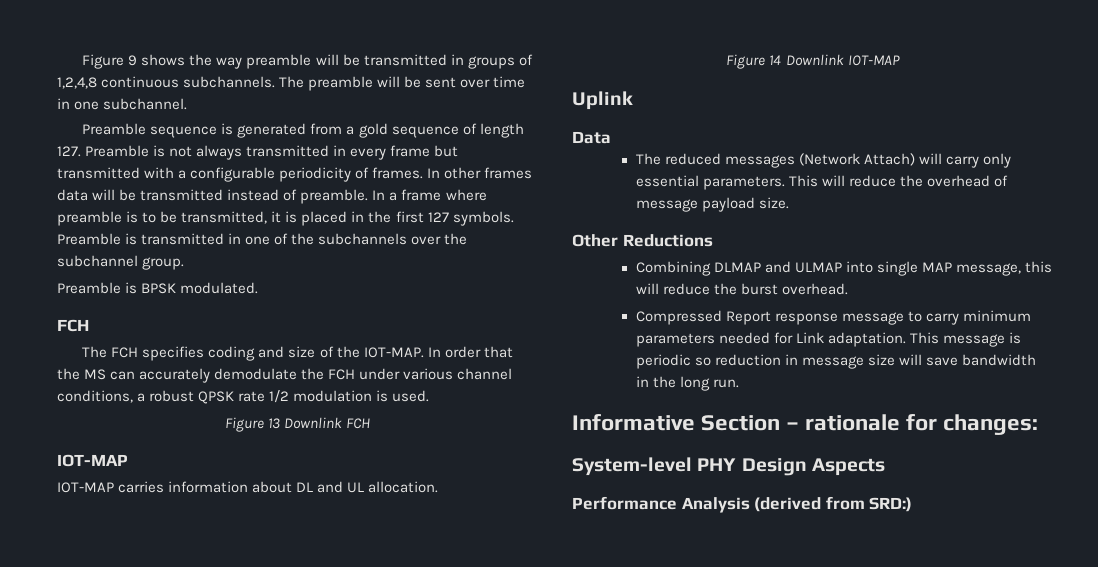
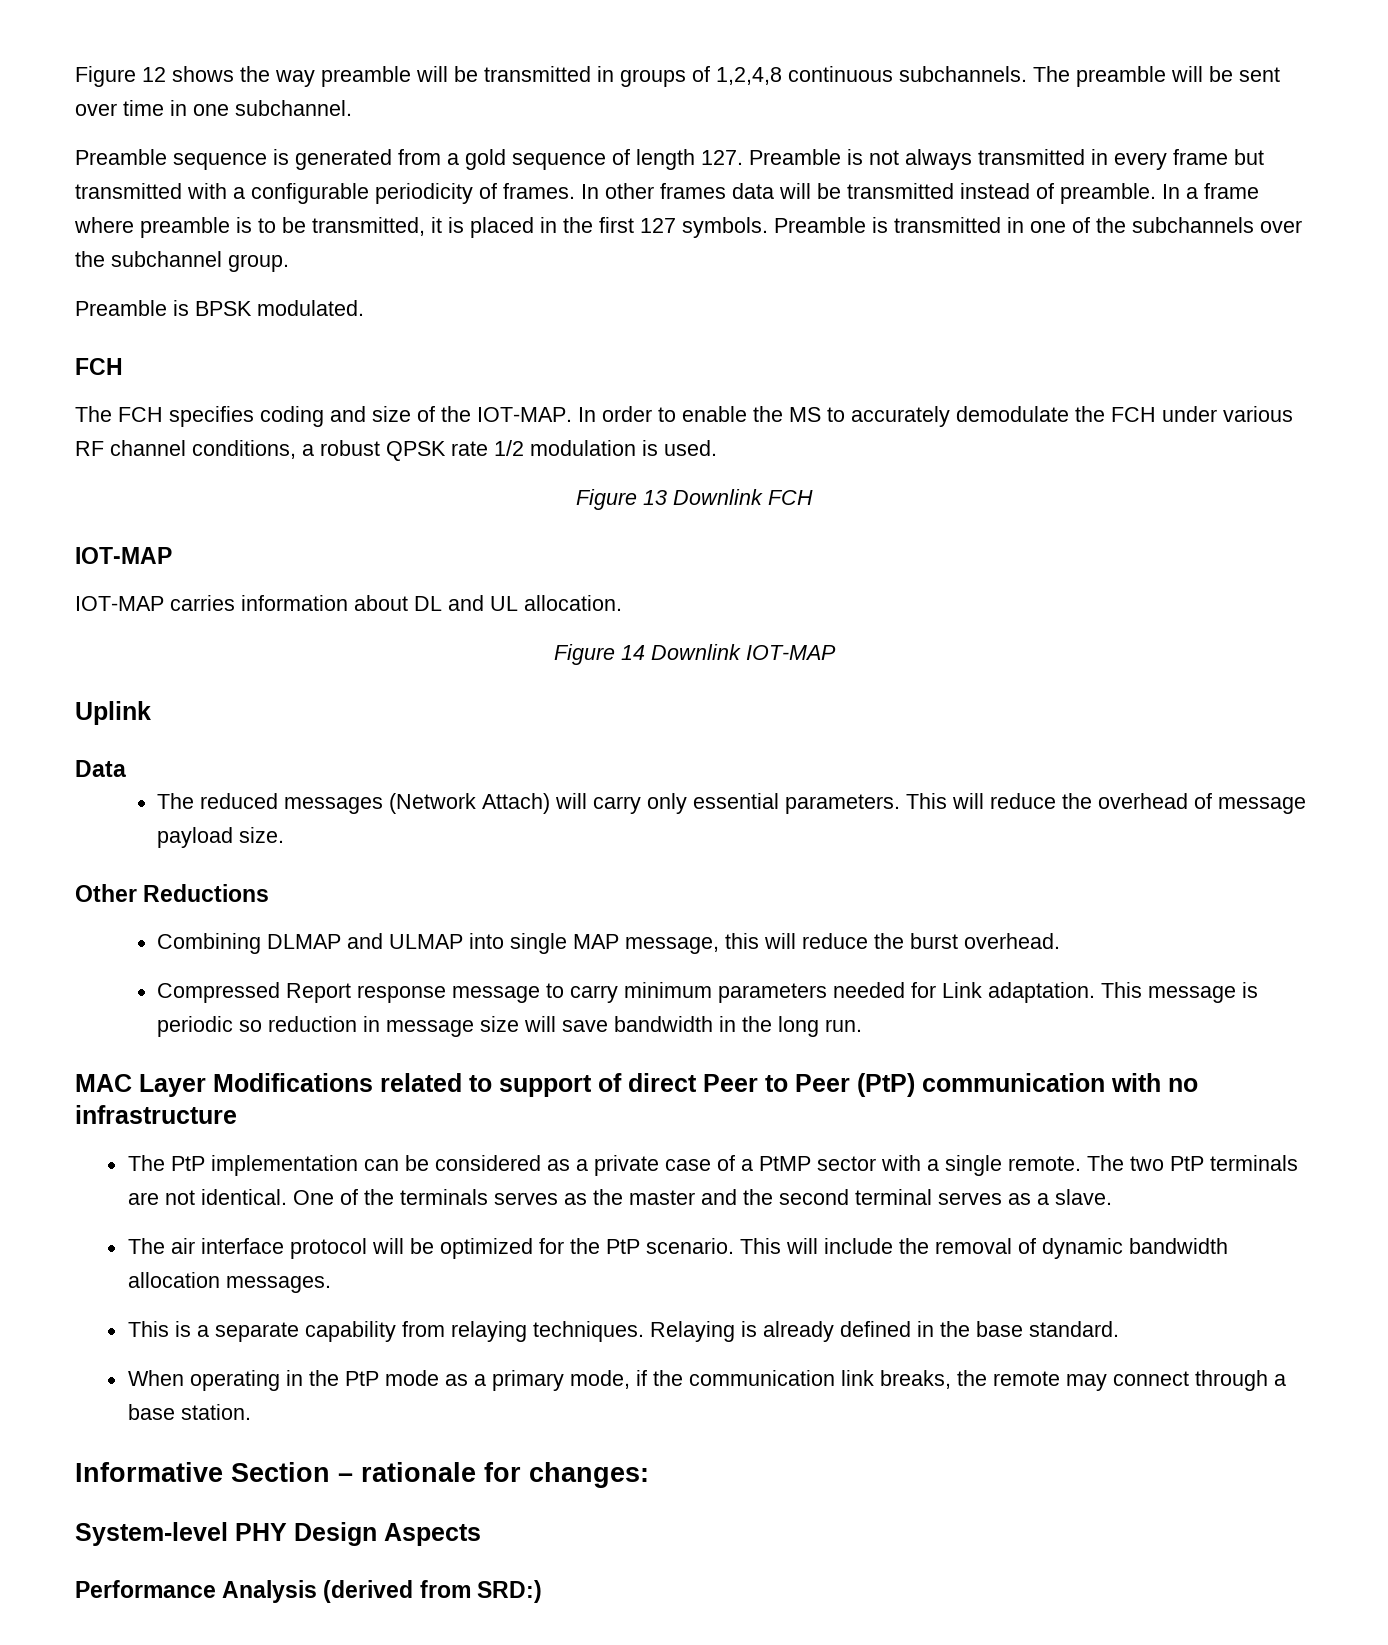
- Figure 9 shows the way preamble will be transmitted in groups of 1,2,4,8 continuous subchannels.
+ Figure 12 shows the way preamble will be transmitted in groups of 1,2,4,8 continuous subchannels.
- In order that the MS can accurately demodulate the FCH under various channel conditions, a robust QPSK rate 1/2 modulation is used.
+ In order to enable the MS to accurately demodulate the FCH under various RF channel conditions, a robust QPSK rate 1/2 modulation is used.
+ MAC Layer Modifications related to support of direct Peer to Peer (PtP) communication with no infrastructure
+ The PtP implementation can be considered as a private case of a PtMP sector with a single remote. The two PtP terminals are not identical. One of the terminals serves as the master and the second terminal serves as a slave.
+ The air interface protocol will be optimized for the PtP scenario. This will include the removal of dynamic bandwidth allocation messages.
+ This is a separate capability from relaying techniques. Relaying is already defined in the base standard.
+ When operating in the PtP mode as a primary mode, if the communication link breaks, the remote may connect through a base station.

